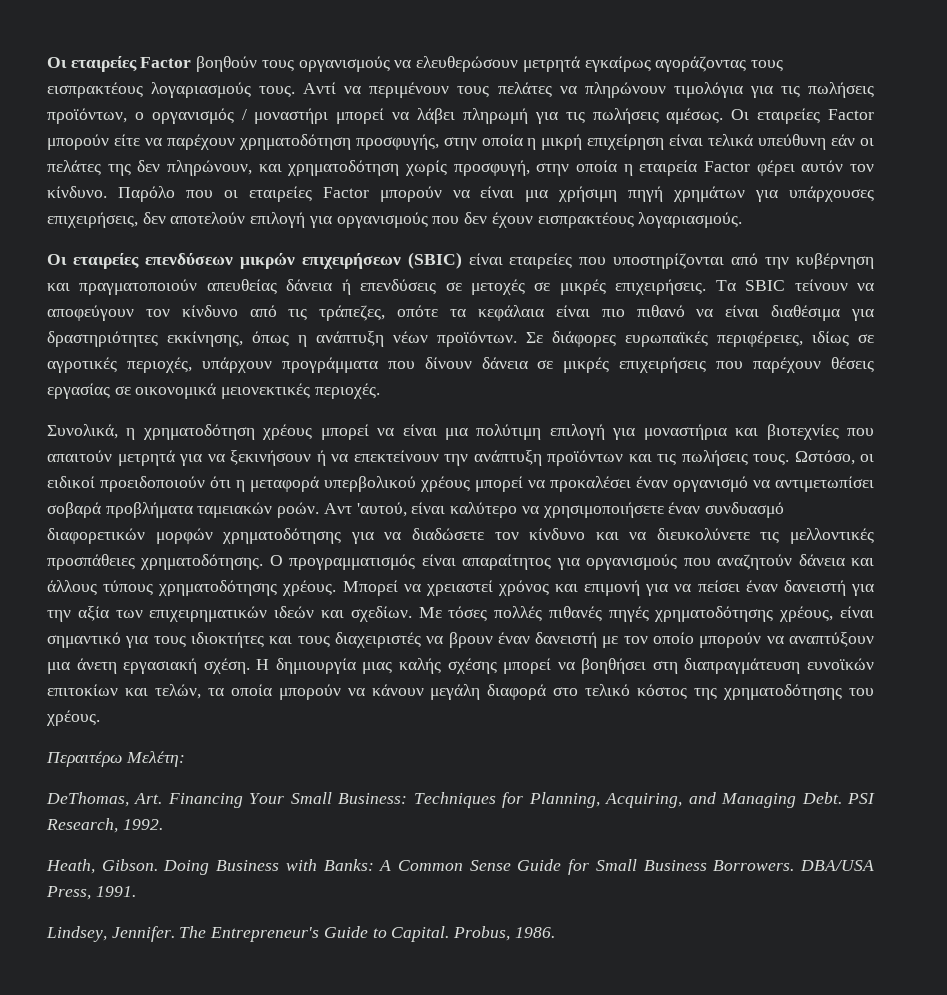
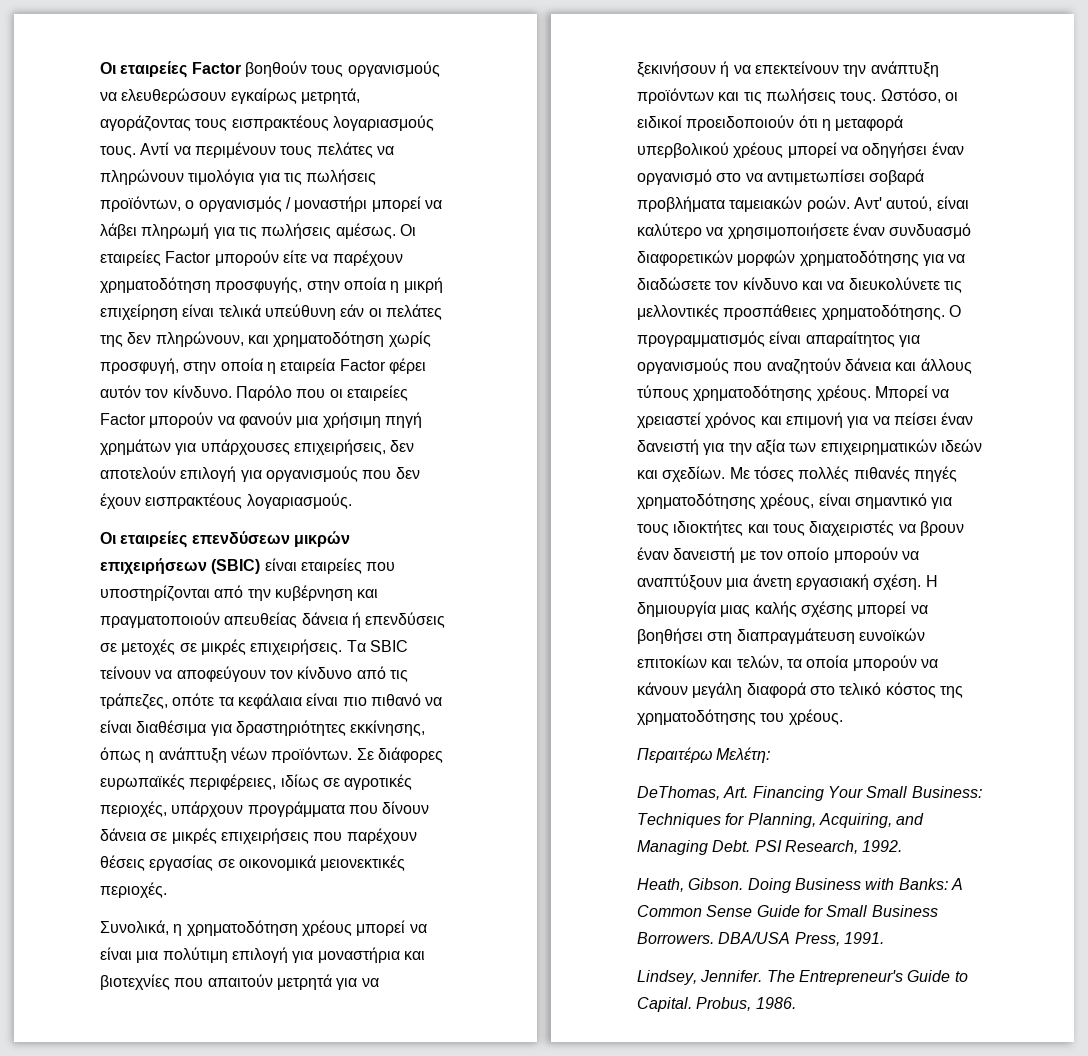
- Οι εταιρείες Factor βοηθούν τους οργανισμούς να ελευθερώσουν μετρητά εγκαίρως αγοράζοντας τους εισπρακτέους λογαριασμούς τους.
+ Οι εταιρείες Factor βοηθούν τους οργανισμούς να ελευθερώσουν εγκαίρως μετρητά, αγοράζοντας τους εισπρακτέους λογαριασμούς τους.
- Παρόλο που οι εταιρείες Factor μπορούν να είναι μια χρήσιμη πηγή χρημάτων για υπάρχουσες επιχειρήσεις, δεν αποτελούν επιλογή για οργανισμούς που δεν έχουν εισπρακτέους λογαριασμούς.
+ Παρόλο που οι εταιρείες Factor μπορούν να φανούν μια χρήσιμη πηγή χρημάτων για υπάρχουσες επιχειρήσεις, δεν αποτελούν επιλογή για οργανισμούς που δεν έχουν εισπρακτέους λογαριασμούς.
- Ωστόσο, οι ειδικοί προειδοποιούν ότι η μεταφορά υπερβολικού χρέους μπορεί να προκαλέσει έναν οργανισμό να αντιμετωπίσει σοβαρά προβλήματα ταμειακών ροών.
+ Ωστόσο, οι ειδικοί προειδοποιούν ότι η μεταφορά υπερβολικού χρέους μπορεί να οδηγήσει έναν οργανισμό στο να αντιμετωπίσει σοβαρά προβλήματα ταμειακών ροών.
- Αντ 'αυτού, είναι καλύτερο να χρησιμοποιήσετε έναν συνδυασμό διαφορετικών μορφών χρηματοδότησης για να διαδώσετε τον κίνδυνο και να διευκολύνετε τις μελλοντικές προσπάθειες χρηματοδότησης.
+ Αντ' αυτού, είναι καλύτερο να χρησιμοποιήσετε έναν συνδυασμό διαφορετικών μορφών χρηματοδότησης για να διαδώσετε τον κίνδυνο και να διευκολύνετε τις μελλοντικές προσπάθειες χρηματοδότησης.

